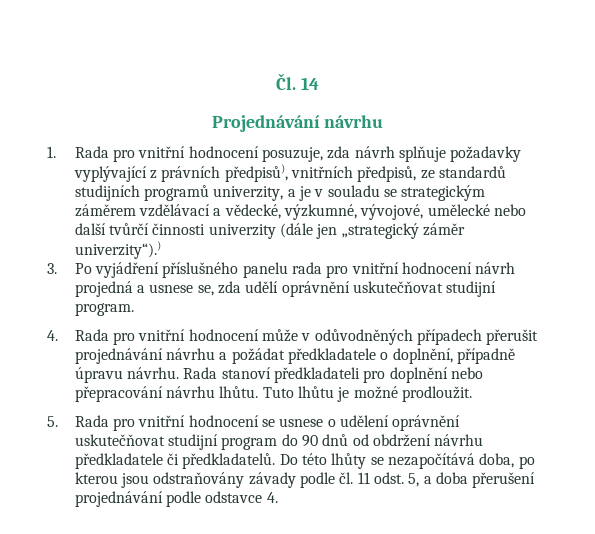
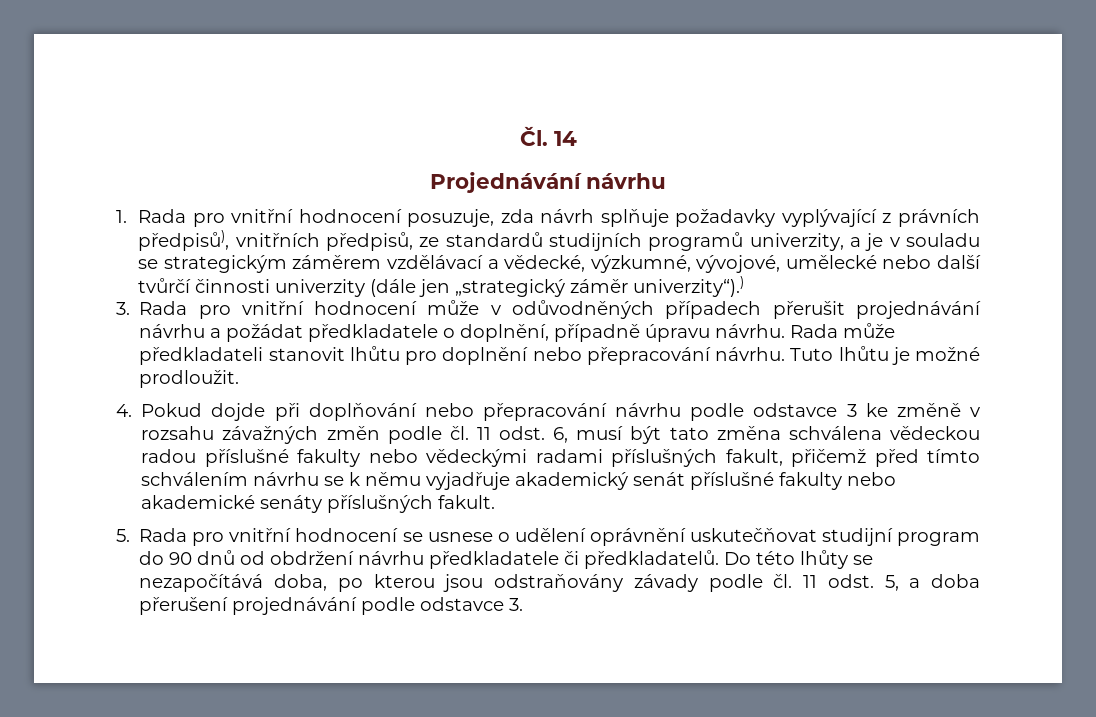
- 3. Po vyjádření příslušného panelu rada pro vnitřní hodnocení návrh projedná a usnese se, zda udělí oprávnění uskutečňovat studijní program.
- 4. Rada pro vnitřní hodnocení může v odůvodněných případech přerušit projednávání návrhu a požádat předkladatele o doplnění, případně úpravu návrhu.
+ 3. Rada pro vnitřní hodnocení může v odůvodněných případech přerušit projednávání návrhu a požádat předkladatele o doplnění, případně úpravu návrhu.
- Rada stanoví předkladateli pro doplnění nebo přepracování návrhu lhůtu.
+ Rada může předkladateli stanovit lhůtu pro doplnění nebo přepracování návrhu.
+ 4. Pokud dojde při doplňování nebo přepracování návrhu podle odstavce 3 ke změně v rozsahu závažných změn podle čl. 11 odst. 6, musí být tato změna schválena vědeckou radou příslušné fakulty nebo vědeckými radami příslušných fakult, přičemž před tímto schválením návrhu se k němu vyjadřuje akademický senát příslušné fakulty nebo akademické senáty příslušných fakult.
- Do této lhůty se nezapočítává doba, po kterou jsou odstraňovány závady podle čl. 11 odst. 5, a doba přerušení projednávání podle odstavce 4.
+ Do této lhůty se nezapočítává doba, po kterou jsou odstraňovány závady podle čl. 11 odst. 5, a doba přerušení projednávání podle odstavce 3.

